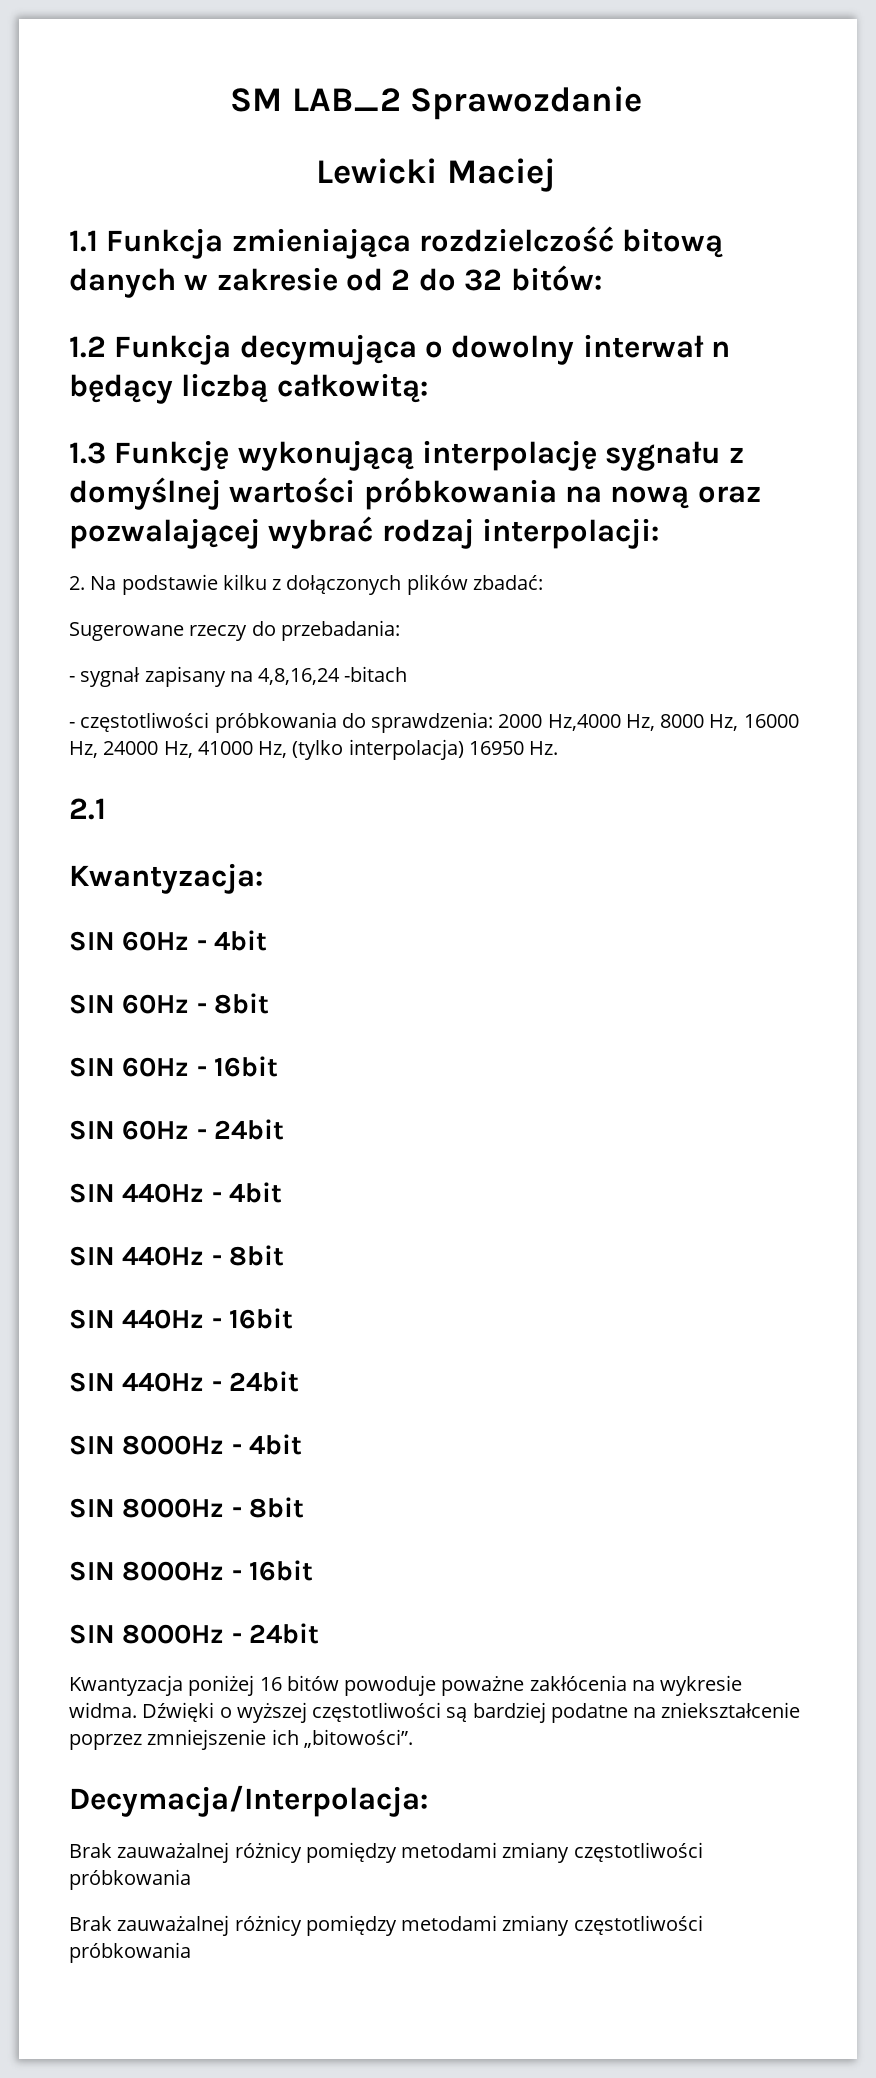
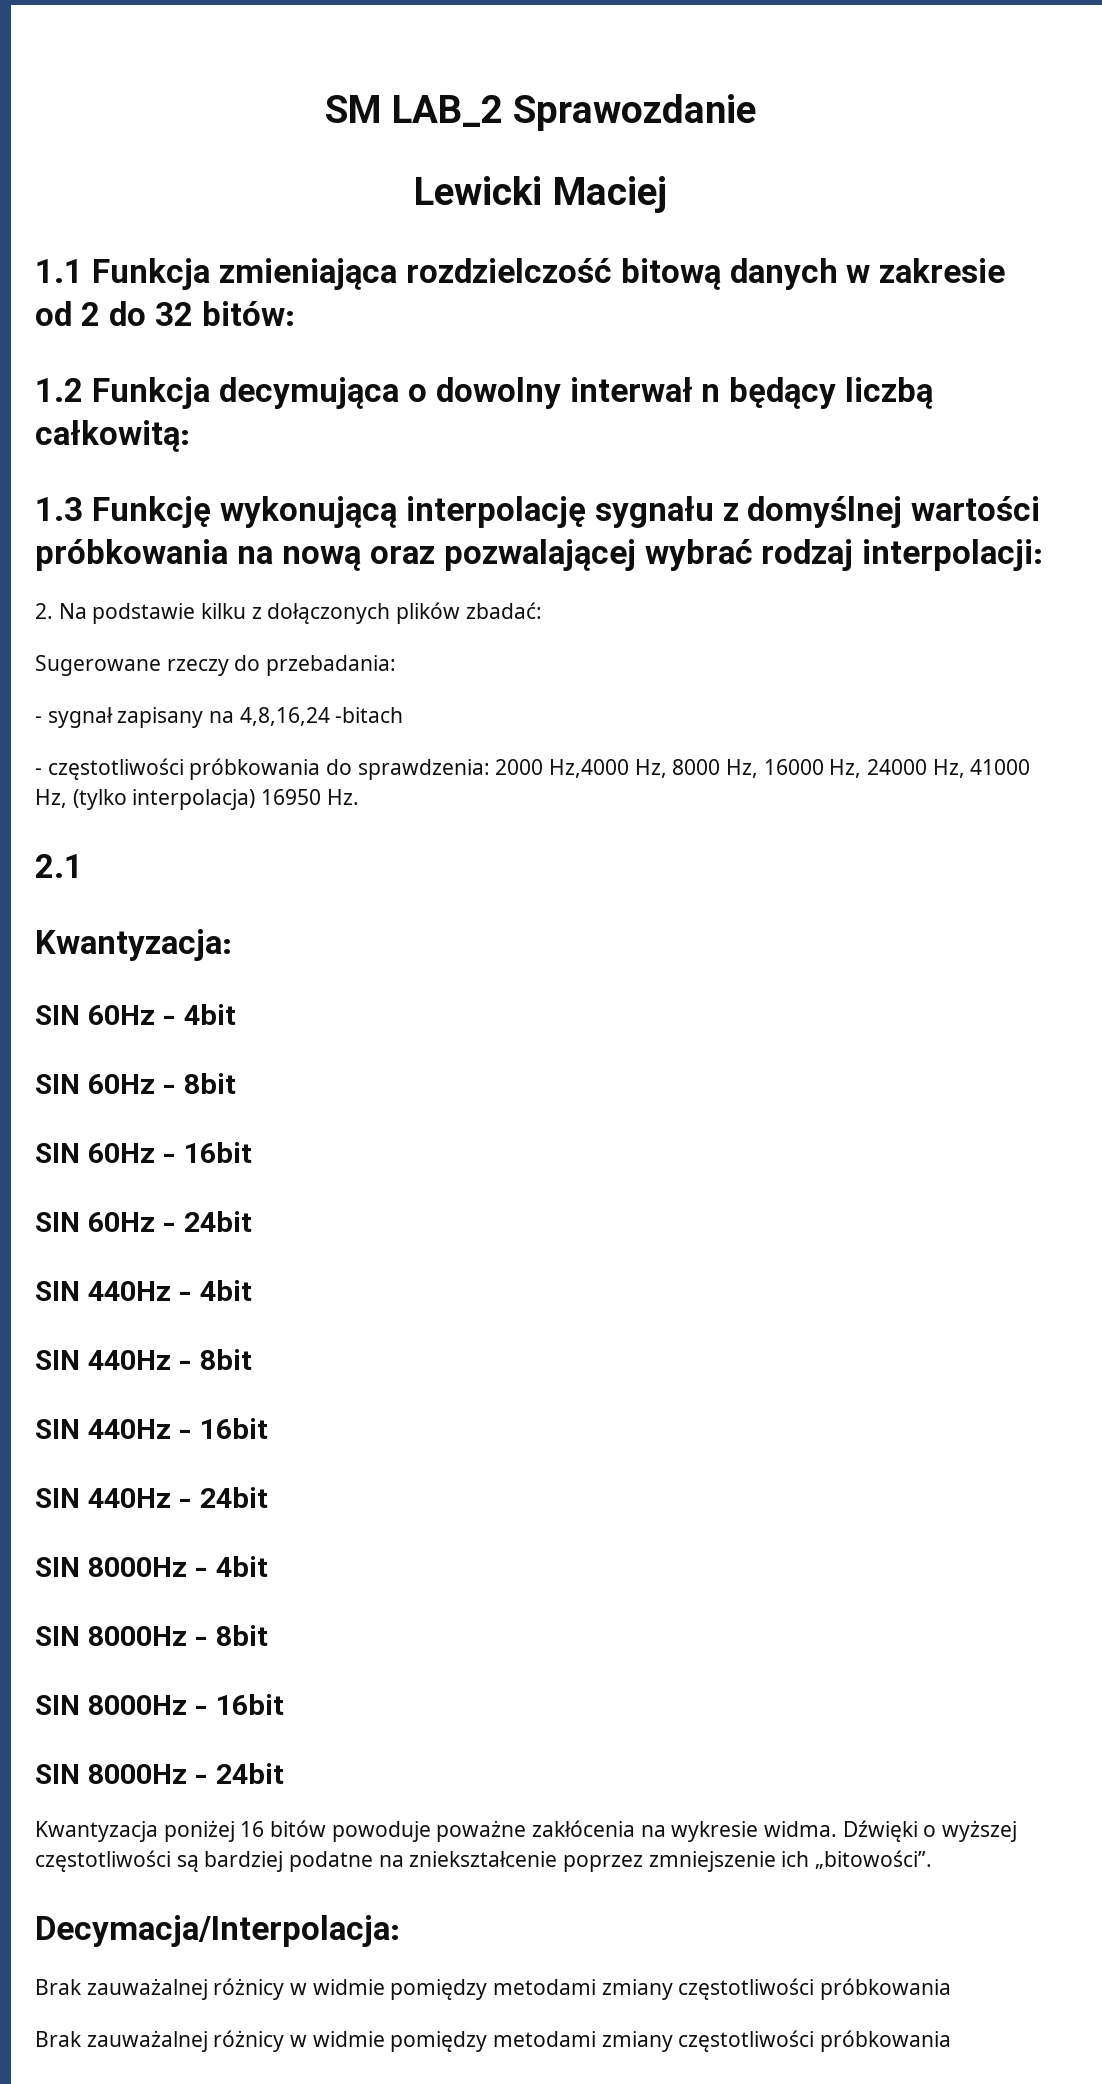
  Decymacja/Interpolacja:
- Brak zauważalnej różnicy pomiędzy metodami zmiany częstotliwości próbkowania
- Brak zauważalnej różnicy pomiędzy metodami zmiany częstotliwości próbkowania
+ Brak zauważalnej różnicy w widmie pomiędzy metodami zmiany częstotliwości próbkowania
+ Brak zauważalnej różnicy w widmie pomiędzy metodami zmiany częstotliwości próbkowania

